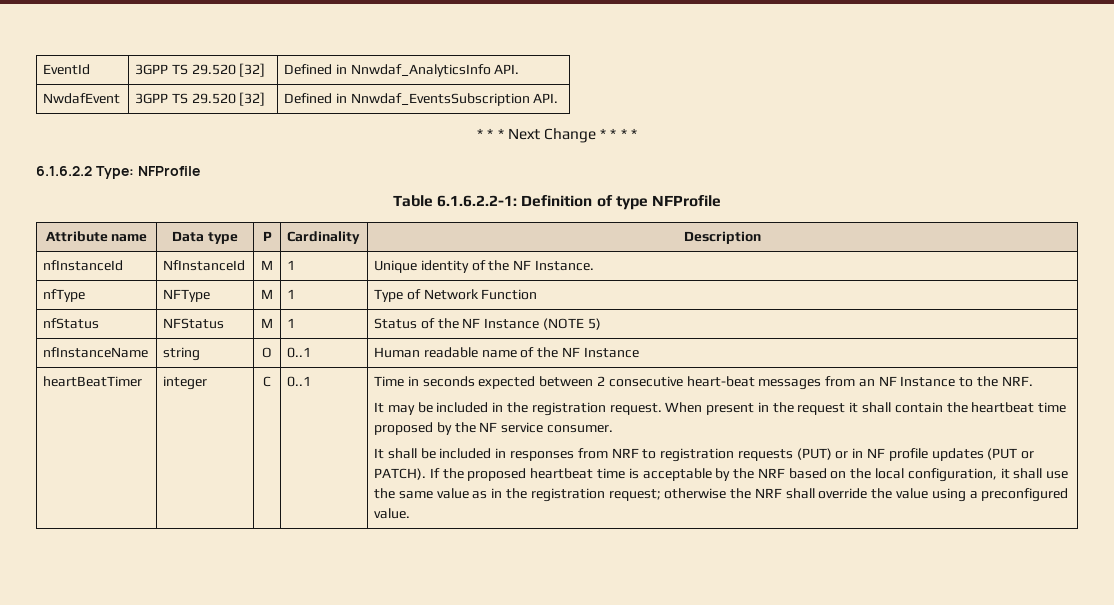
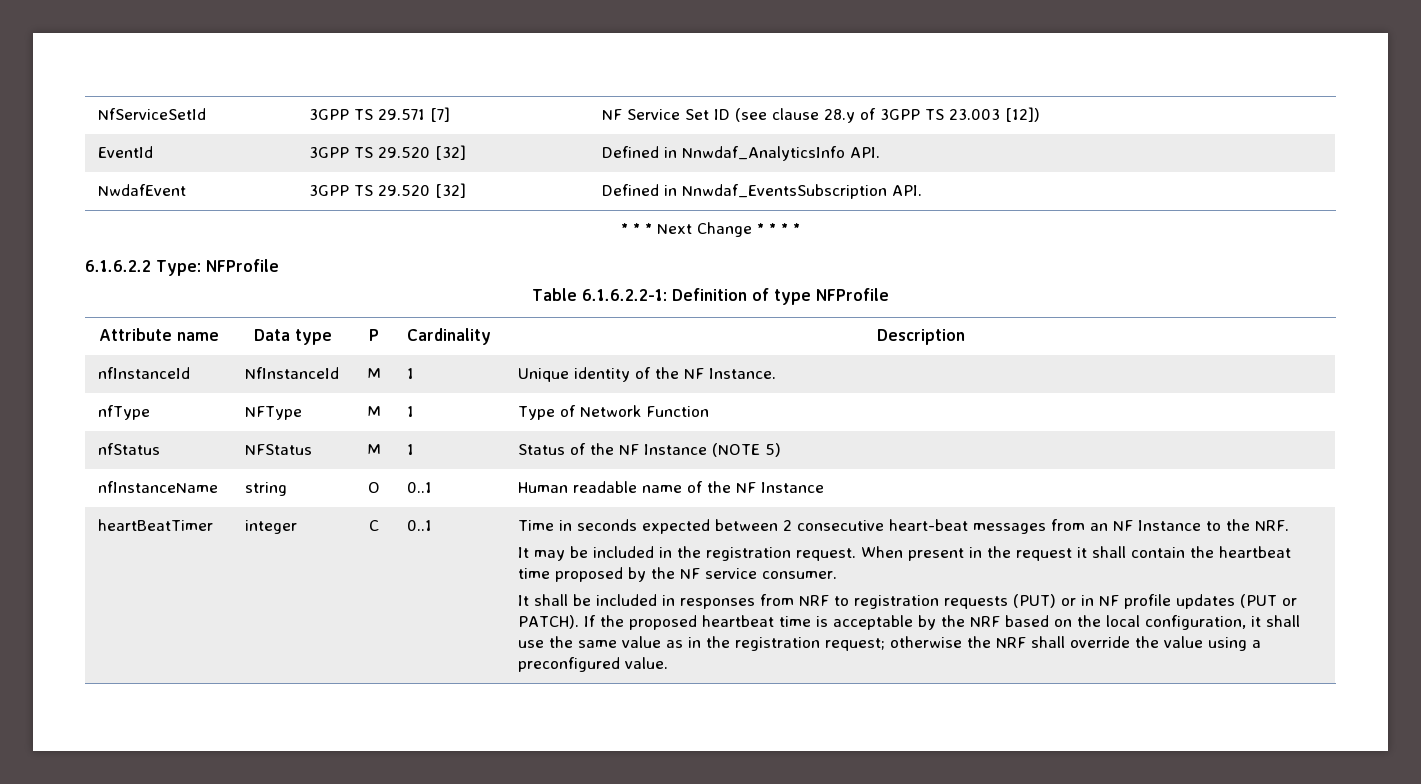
+ NfServiceSetId | 3GPP TS 29.571 [7] | NF Service Set ID (see clause 28.y of 3GPP TS 23.003 [12])

